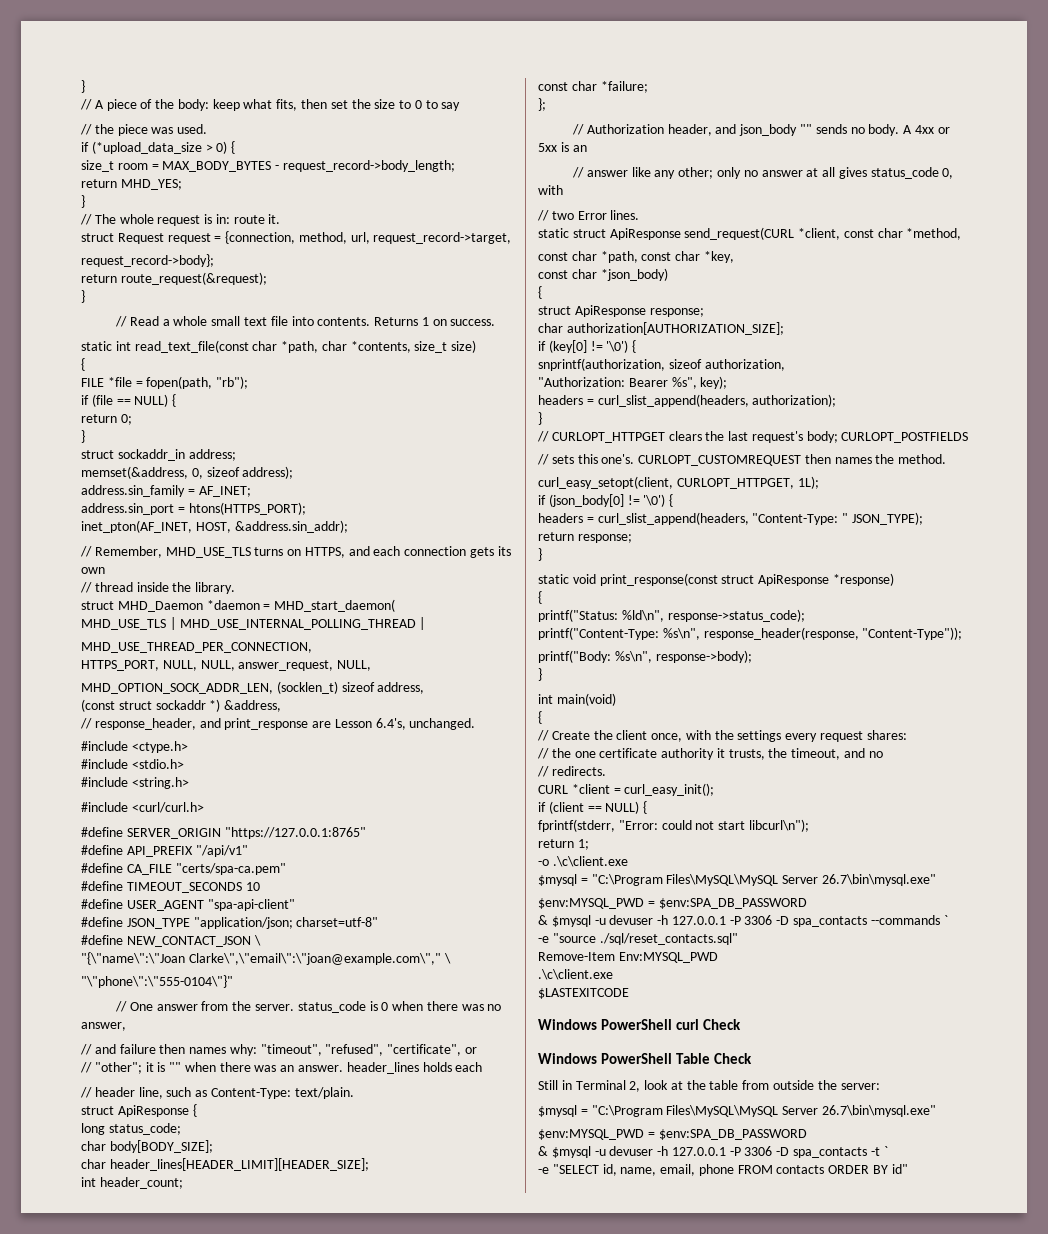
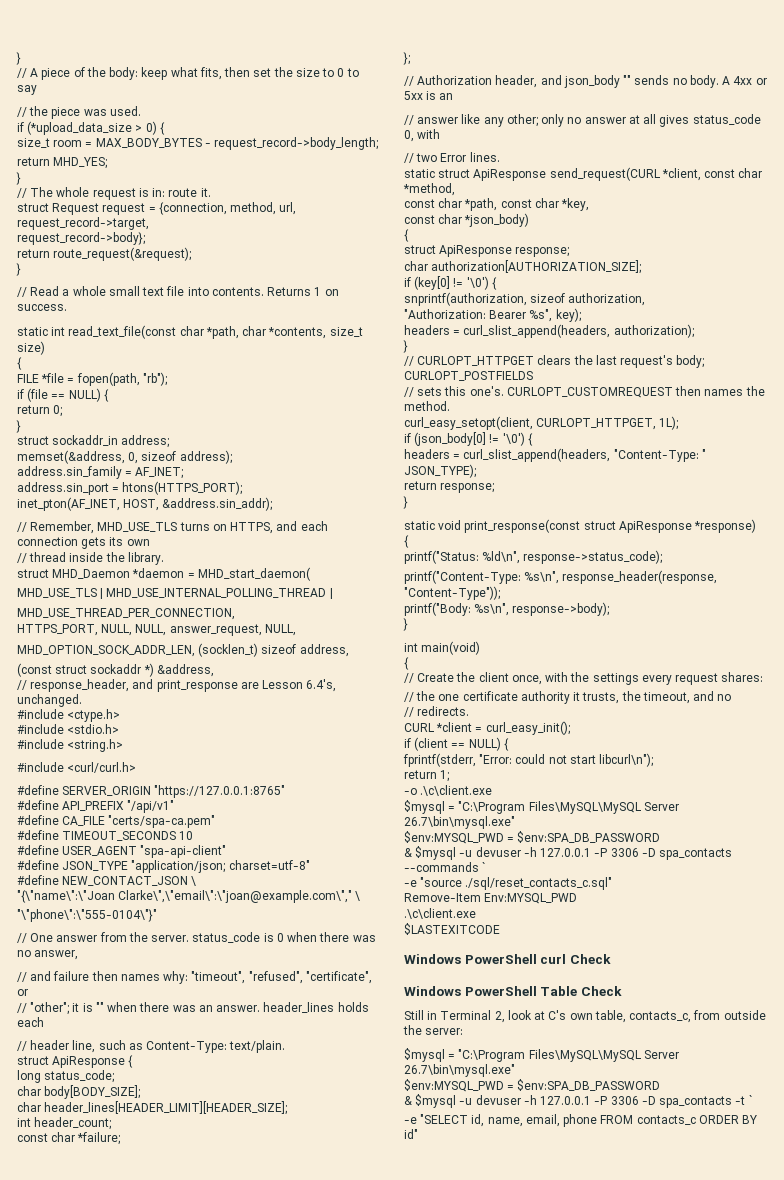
- -e "source ./sql/reset_contacts.sql"
+ -e "source ./sql/reset_contacts_c.sql"
- Still in Terminal 2, look at the table from outside the server:
+ Still in Terminal 2, look at C's own table, contacts_c, from outside the server:
- -e "SELECT id, name, email, phone FROM contacts ORDER BY id"
+ -e "SELECT id, name, email, phone FROM contacts_c ORDER BY id"

